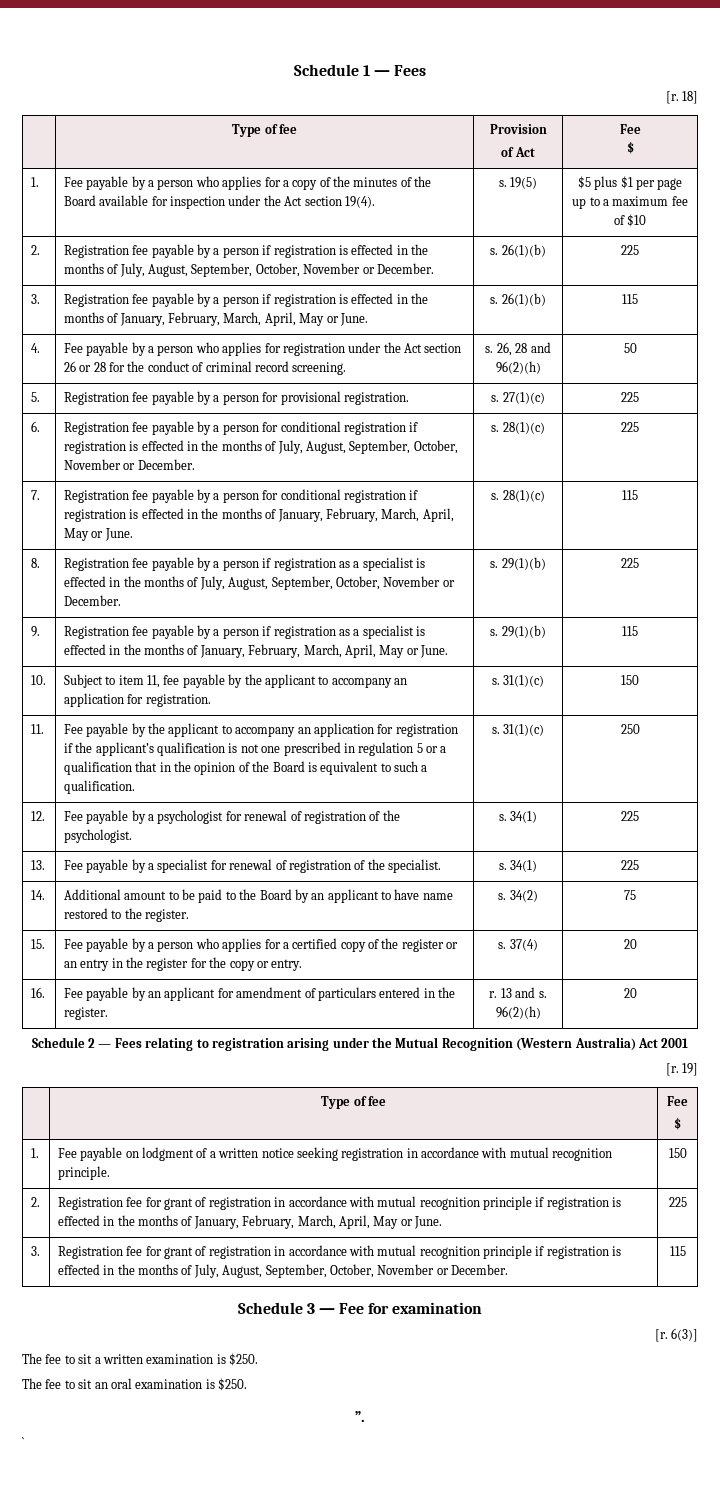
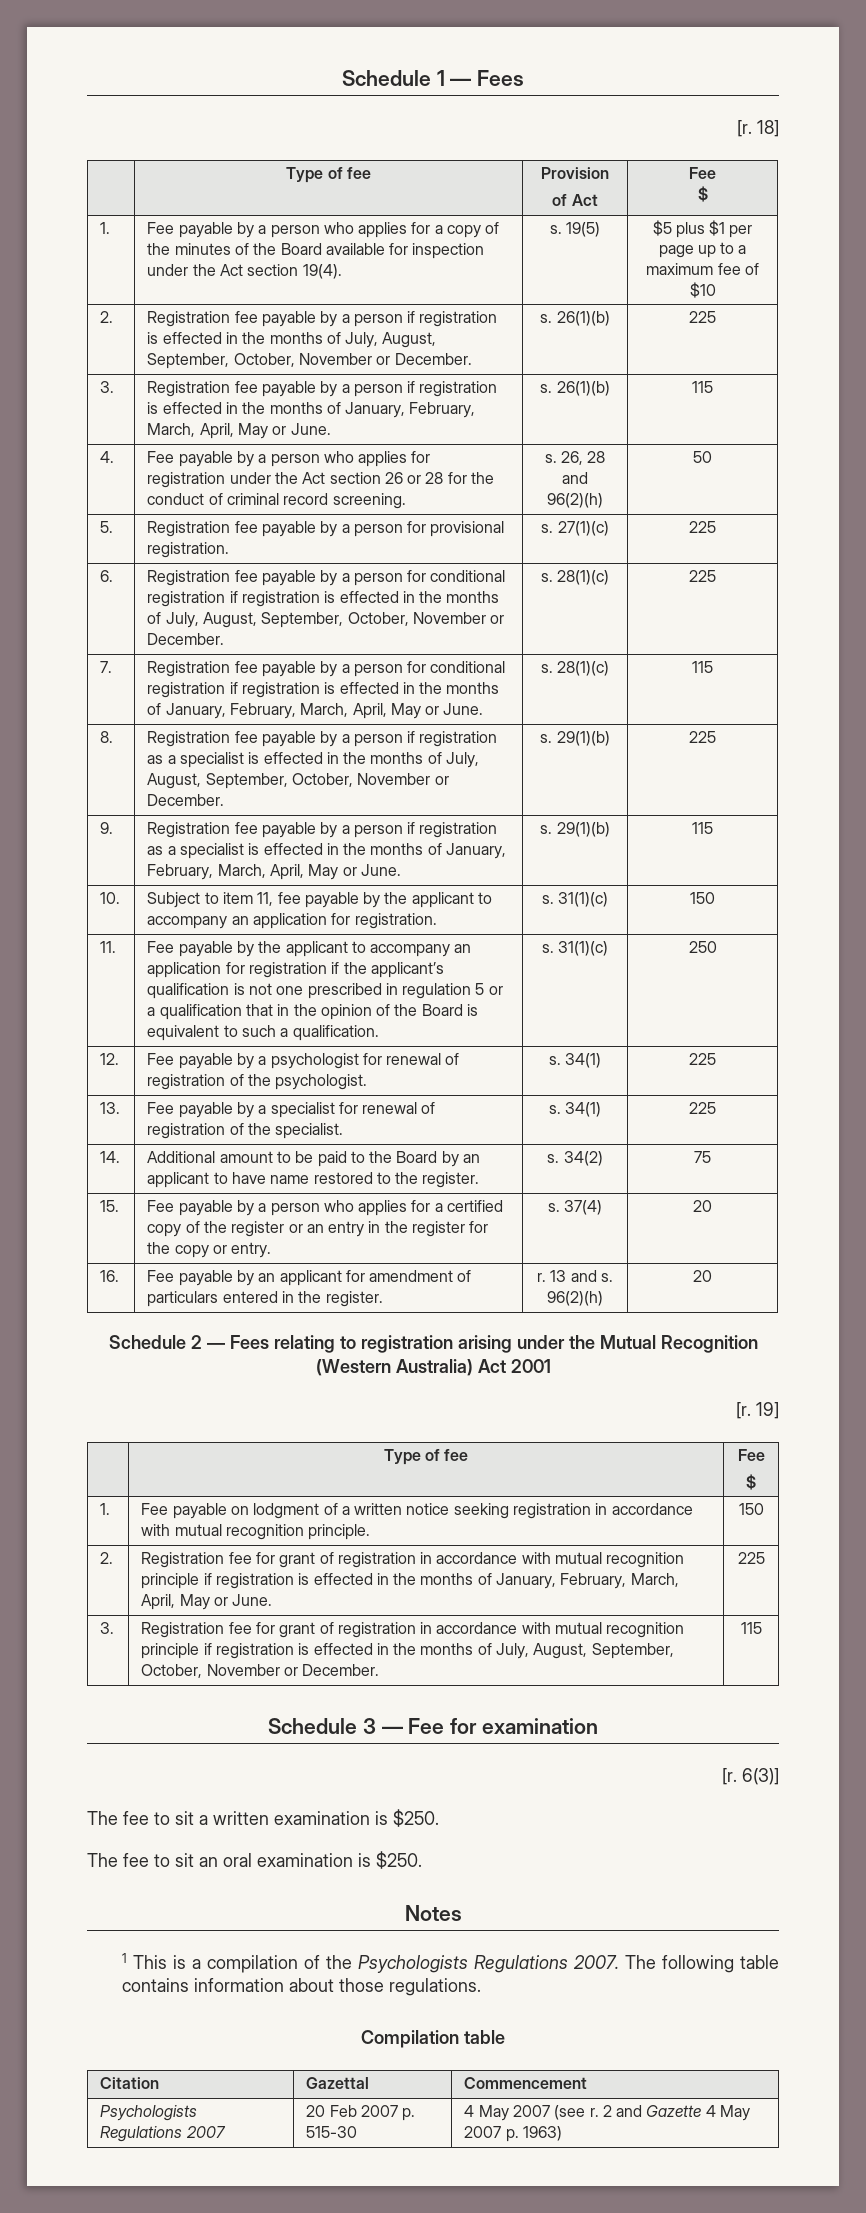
- ”.
- `
+ Notes
+ 1 This is a compilation of the Psychologists Regulations 2007. The following table contains information about those regulations.
+ Compilation table
+ Citation | Gazettal | Commencement
+ Psychologists Regulations 2007 | 20 Feb 2007 p. 515-30 | 4 May 2007 (see r. 2 and Gazette 4 May 2007 p. 1963)

